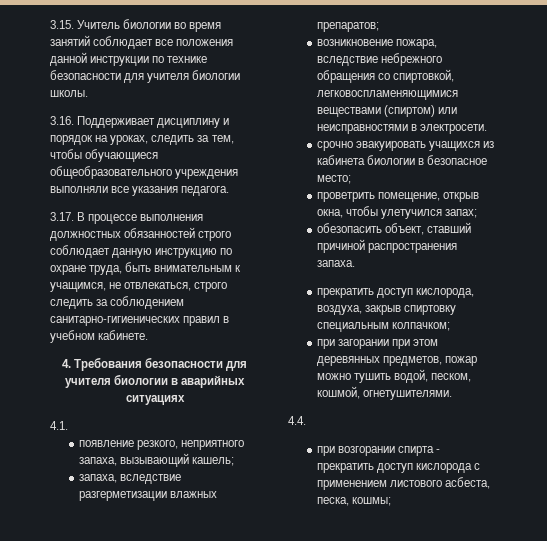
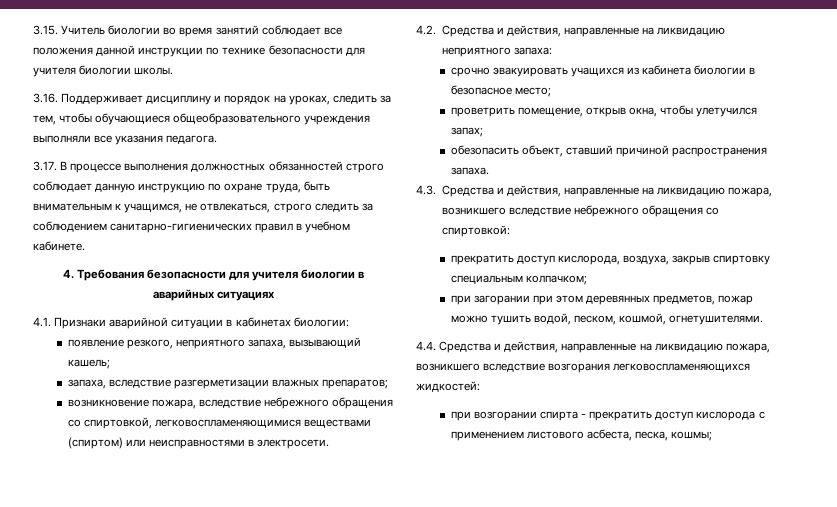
- 4.1.
+ 4.1. Признаки аварийной ситуации в кабинетах биологии:
+ 4.2. Средства и действия, направленные на ликвидацию неприятного запаха:
+ 4.3. Средства и действия, направленные на ликвидацию пожара, возникшего вследствие небрежного обращения со спиртовкой:
- 4.4.
+ 4.4. Средства и действия, направленные на ликвидацию пожара, возникшего вследствие возгорания легковоспламеняющихся жидкостей:

